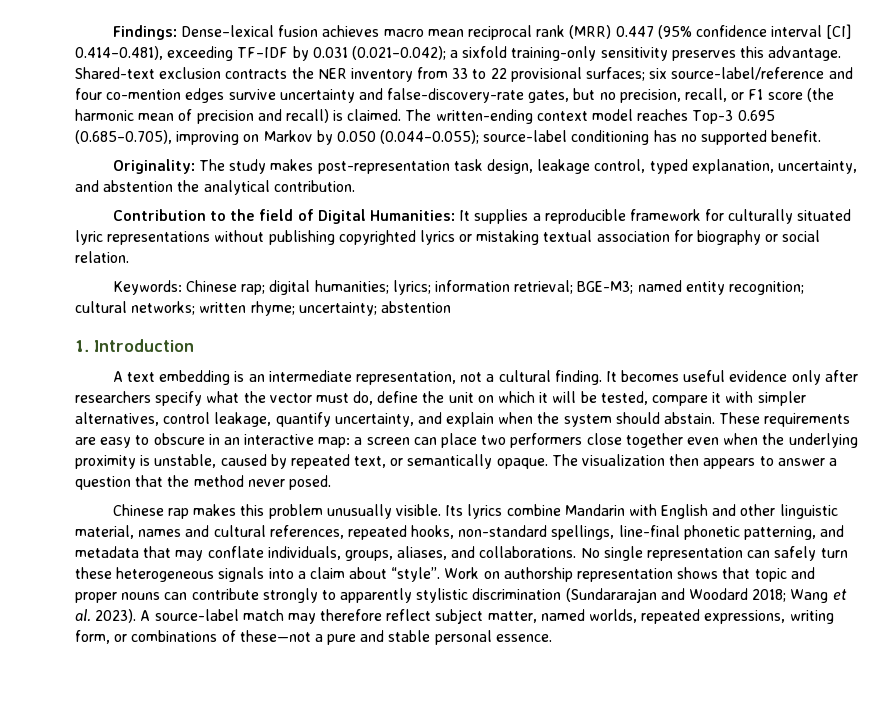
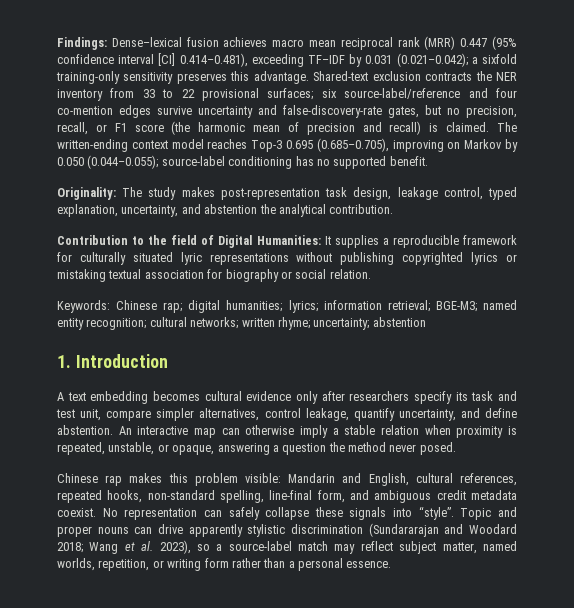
- A text embedding is an intermediate representation, not a cultural finding. It becomes useful evidence only after researchers specify what the vector must do, define the unit on which it will be tested, compare it with simpler alternatives, control leakage, quantify uncertainty, and explain when the system should abstain. These requirements are easy to obscure in an interactive map: a screen can place two performers close together even when the underlying proximity is unstable, caused by repeated text, or semantically opaque. The visualization then appears to answer a question that the method never posed.
+ A text embedding becomes cultural evidence only after researchers specify its task and test unit, compare simpler alternatives, control leakage, quantify uncertainty, and define abstention. An interactive map can otherwise imply a stable relation when proximity is repeated, unstable, or opaque, answering a question the method never posed.
- Chinese rap makes this problem unusually visible. Its lyrics combine Mandarin with English and other linguistic material, names and cultural references, repeated hooks, non-standard spellings, line-final phonetic patterning, and metadata that may conflate individuals, groups, aliases, and collaborations. No single representation can safely turn these heterogeneous signals into a claim about “style”. Work on authorship representation shows that topic and proper nouns can contribute strongly to apparently stylistic discrimination (Sundararajan and Woodard 2018; Wang et al. 2023). A source-label match may therefore reflect subject matter, named worlds, repeated expressions, writing form, or combinations of these—not a pure and stable personal essence.
+ Chinese rap makes this problem visible: Mandarin and English, cultural references, repeated hooks, non-standard spelling, line-final form, and ambiguous credit metadata coexist. No representation can safely collapse these signals into “style”. Topic and proper nouns can drive apparently stylistic discrimination (Sundararajan and Woodard 2018; Wang et al. 2023), so a source-label match may reflect subject matter, named worlds, repetition, or writing form rather than a personal essence.

